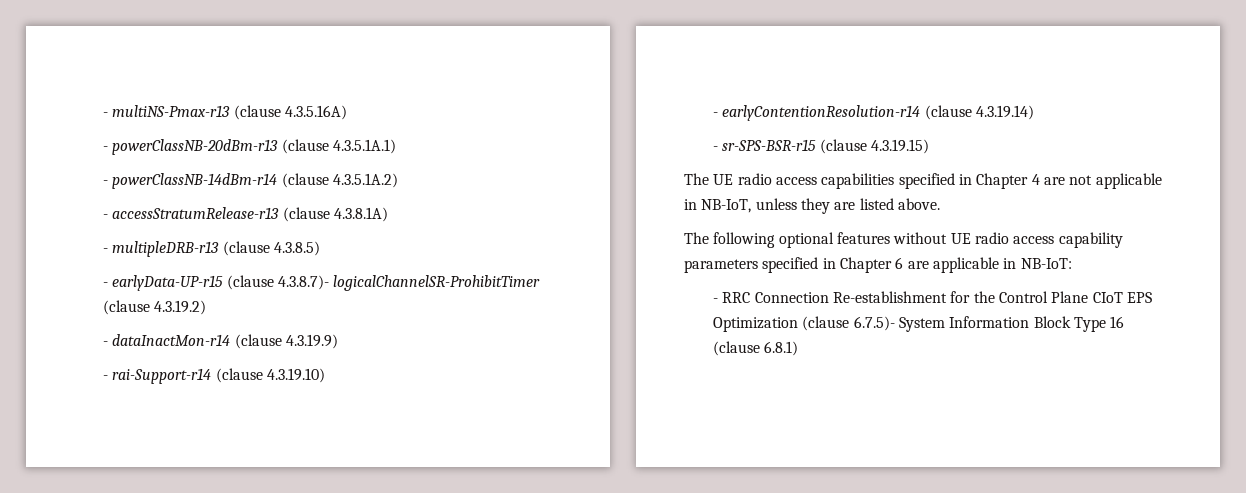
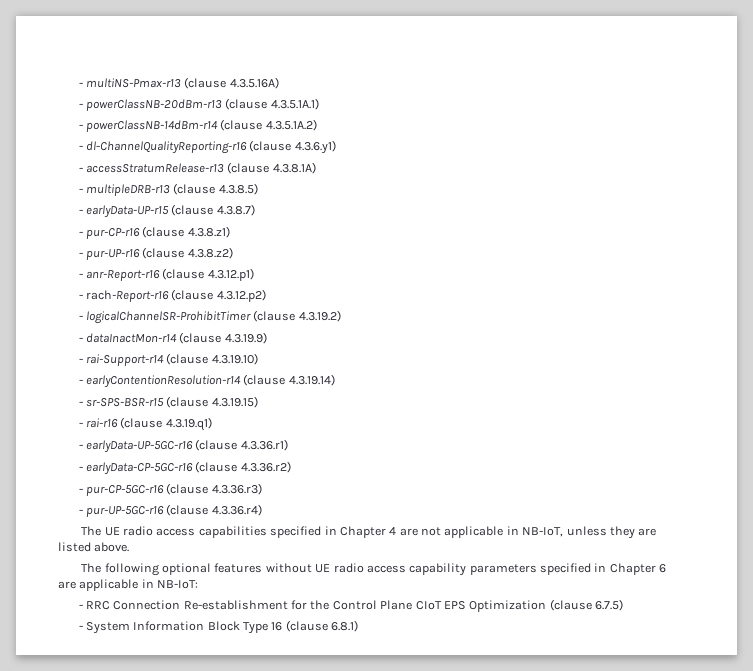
+ - dl-ChannelQualityReporting-r16 (clause 4.3.6.y1)
- - earlyData-UP-r15 (clause 4.3.8.7)- logicalChannelSR-ProhibitTimer (clause 4.3.19.2)
+ - earlyData-UP-r15 (clause 4.3.8.7)
+ - pur-CP-r16 (clause 4.3.8.z1)
+ - pur-UP-r16 (clause 4.3.8.z2)
+ - anr-Report-r16 (clause 4.3.12.p1)
+ - rach-Report-r16 (clause 4.3.12.p2)
+ - logicalChannelSR-ProhibitTimer (clause 4.3.19.2)
+ - rai-r16 (clause 4.3.19.q1)
+ - earlyData-UP-5GC-r16 (clause 4.3.36.r1)
+ - earlyData-CP-5GC-r16 (clause 4.3.36.r2)
+ - pur-CP-5GC-r16 (clause 4.3.36.r3)
+ - pur-UP-5GC-r16 (clause 4.3.36.r4)
- - RRC Connection Re-establishment for the Control Plane CIoT EPS Optimization (clause 6.7.5)- System Information Block Type 16 (clause 6.8.1)
+ - RRC Connection Re-establishment for the Control Plane CIoT EPS Optimization (clause 6.7.5)
+ - System Information Block Type 16 (clause 6.8.1)

